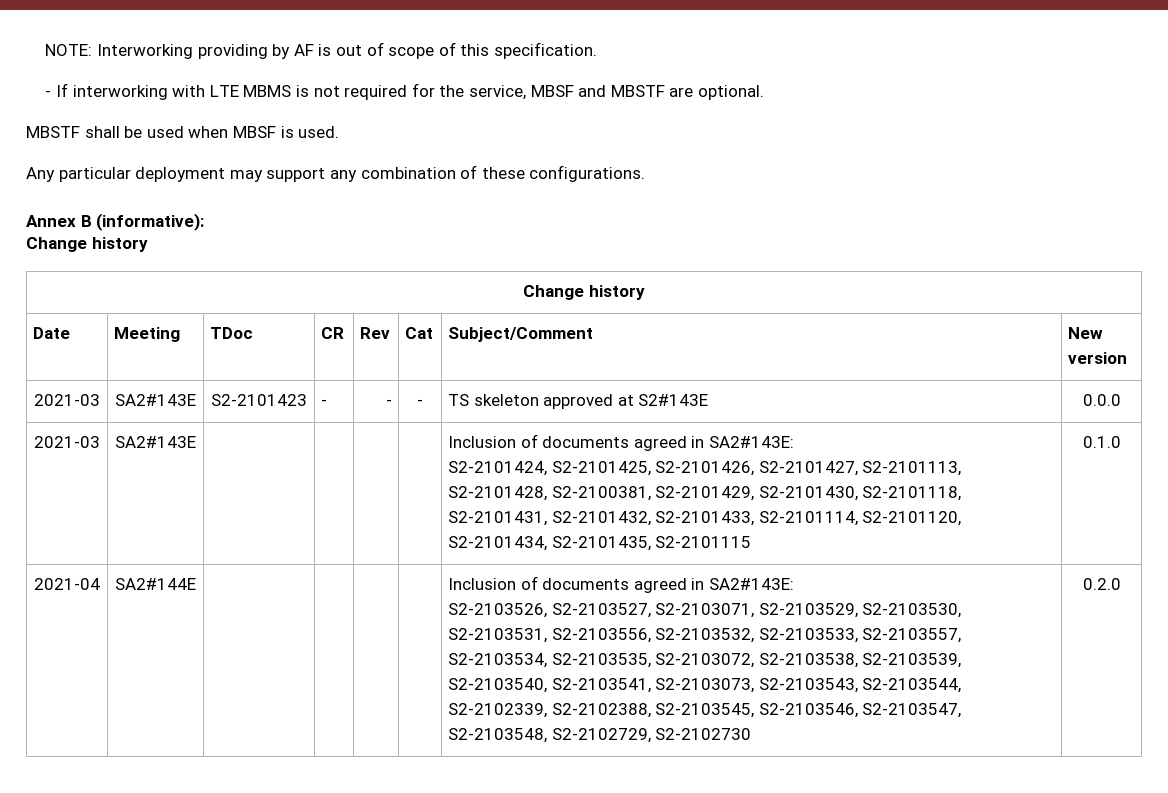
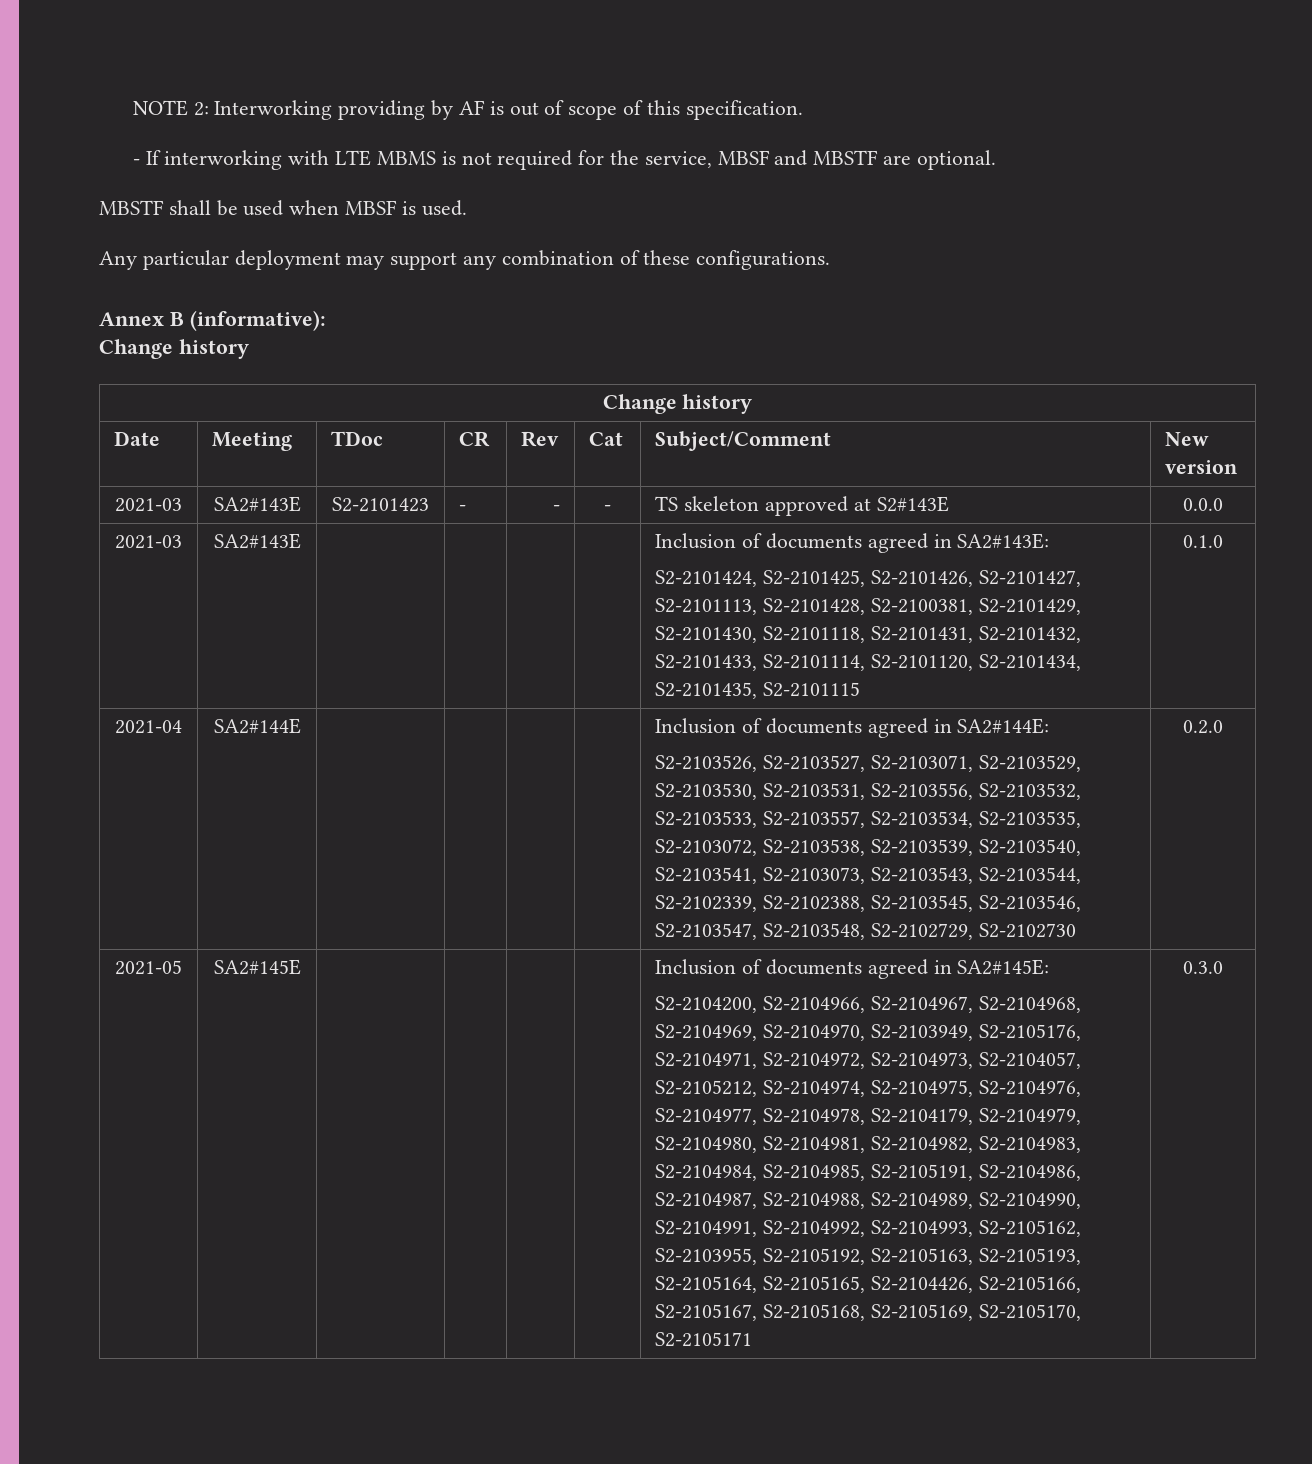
- NOTE: Interworking providing by AF is out of scope of this specification.
+ NOTE 2: Interworking providing by AF is out of scope of this specification.
- 2021-04 | SA2#144E | | | | | Inclusion of documents agreed in SA2#143E:
+ 2021-04 | SA2#144E | | | | | Inclusion of documents agreed in SA2#144E:
+ 2021-05 | SA2#145E | | | | | Inclusion of documents agreed in SA2#145E:
+ S2-2104200, S2-2104966, S2-2104967, S2-2104968, S2-2104969, S2-2104970, S2-2103949, S2-2105176, S2-2104971, S2-2104972, S2-2104973, S2-2104057, S2-2105212, S2-2104974, S2-2104975, S2-2104976, S2-2104977, S2-2104978, S2-2104179, S2-2104979, S2-2104980, S2-2104981, S2-2104982, S2-2104983, S2-2104984, S2-2104985, S2-2105191, S2-2104986, S2-2104987, S2-2104988, S2-2104989, S2-2104990, S2-2104991, S2-2104992, S2-2104993, S2-2105162, S2-2103955, S2-2105192, S2-2105163, S2-2105193, S2-2105164, S2-2105165, S2-2104426, S2-2105166, S2-2105167, S2-2105168, S2-2105169, S2-2105170, S2-2105171 | 0.3.0

